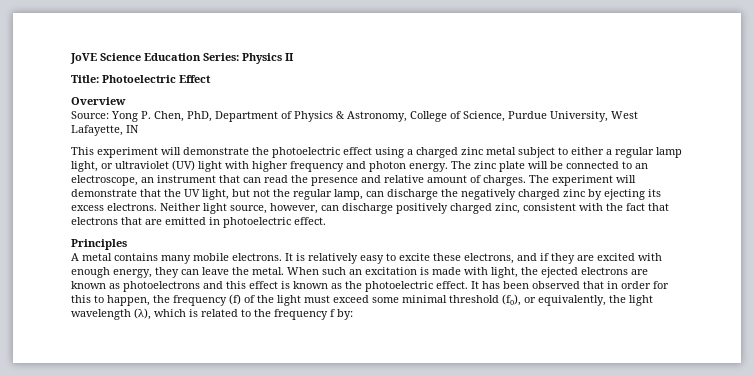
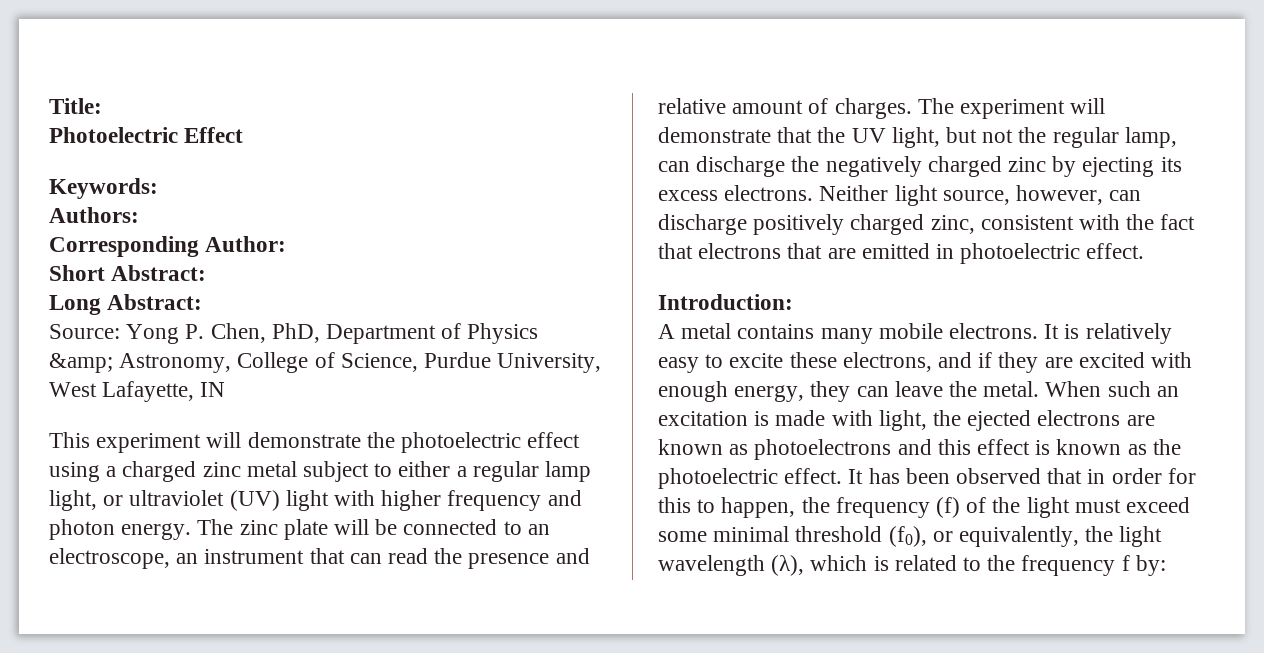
- JoVE Science Education Series: Physics II
- Title: Photoelectric Effect
- Overview
+ Title:
+ Photoelectric Effect
+ Keywords:
+ Authors:
+ Corresponding Author:
+ Short Abstract:
+ Long Abstract:
- Source: Yong P. Chen, PhD, Department of Physics & Astronomy, College of Science, Purdue University, West Lafayette, IN
+ Source: Yong P. Chen, PhD, Department of Physics &amp; Astronomy, College of Science, Purdue University, West Lafayette, IN
- Principles
+ Introduction:

